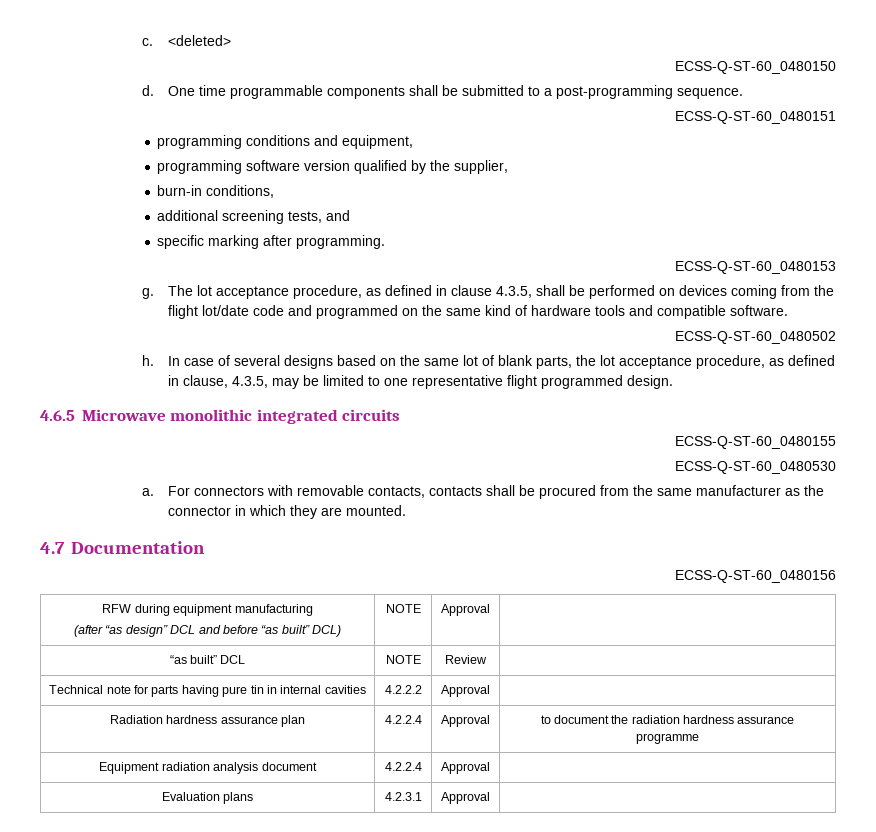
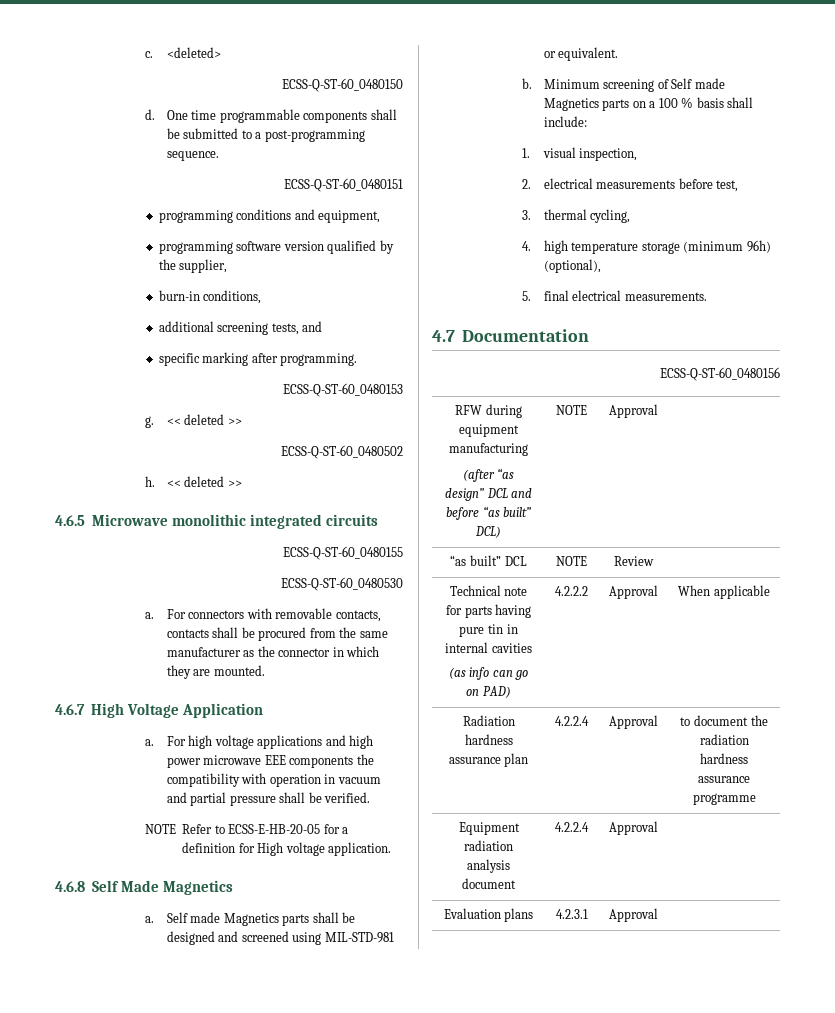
- g. The lot acceptance procedure, as defined in clause 4.3.5, shall be performed on devices coming from the flight lot/date code and programmed on the same kind of hardware tools and compatible software.
+ g. << deleted >>
  ECSS-Q-ST-60_0480502
- h. In case of several designs based on the same lot of blank parts, the lot acceptance procedure, as defined in clause, 4.3.5, may be limited to one representative flight programmed design.
+ h. << deleted >>
+ 4.6.7 High Voltage Application
+ a. For high voltage applications and high power microwave EEE components the compatibility with operation in vacuum and partial pressure shall be verified.
+ NOTE Refer to ECSS-E-HB-20-05 for a definition for High voltage application.
+ 4.6.8 Self Made Magnetics
+ a. Self made Magnetics parts shall be designed and screened using MIL-STD-981 or equivalent.
+ b. Minimum screening of Self made Magnetics parts on a 100 % basis shall include:
+ 1. visual inspection,
+ 2. electrical measurements before test,
+ 3. thermal cycling,
+ 4. high temperature storage (minimum 96h) (optional),
+ 5. final electrical measurements.
- Technical note for parts having pure tin in internal cavities | 4.2.2.2 | Approval |
+ Technical note for parts having pure tin in internal cavities
+ (as info can go on PAD) | 4.2.2.2 | Approval | When applicable

